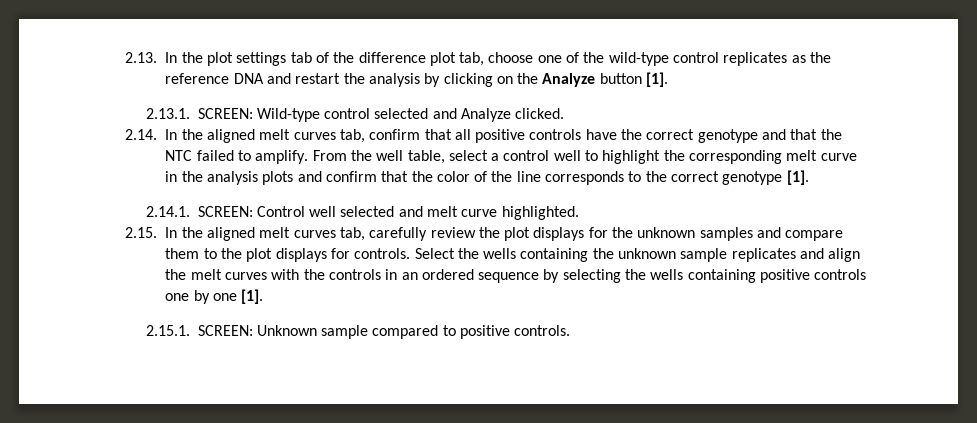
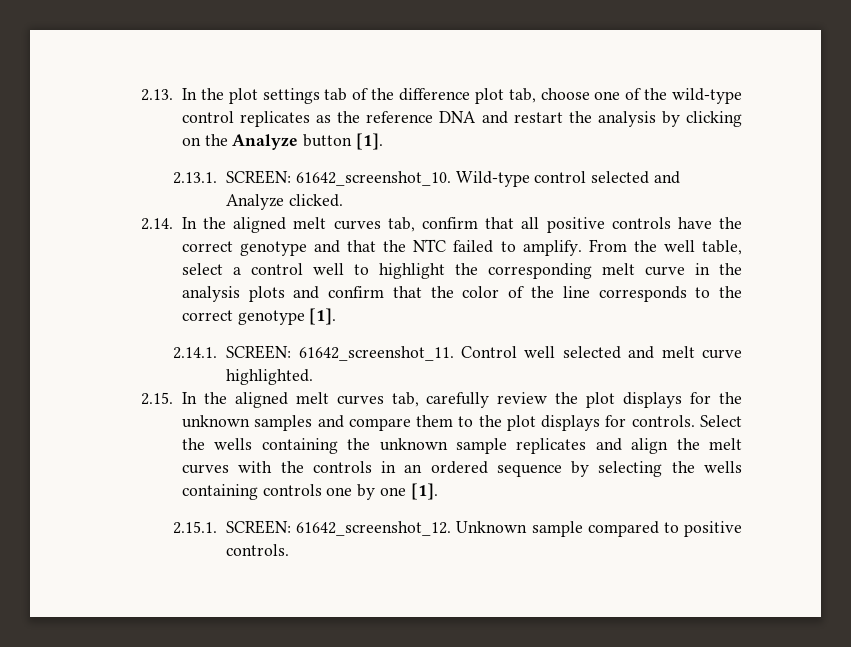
- 2.13.1. SCREEN: Wild-type control selected and Analyze clicked.
+ 2.13.1. SCREEN: 61642_screenshot_10. Wild-type control selected and Analyze clicked.
- 2.14.1. SCREEN: Control well selected and melt curve highlighted.
+ 2.14.1. SCREEN: 61642_screenshot_11. Control well selected and melt curve highlighted.
- Select the wells containing the unknown sample replicates and align the melt curves with the controls in an ordered sequence by selecting the wells containing positive controls one by one [1].
+ Select the wells containing the unknown sample replicates and align the melt curves with the controls in an ordered sequence by selecting the wells containing controls one by one [1].
- 2.15.1. SCREEN: Unknown sample compared to positive controls.
+ 2.15.1. SCREEN: 61642_screenshot_12. Unknown sample compared to positive controls.

